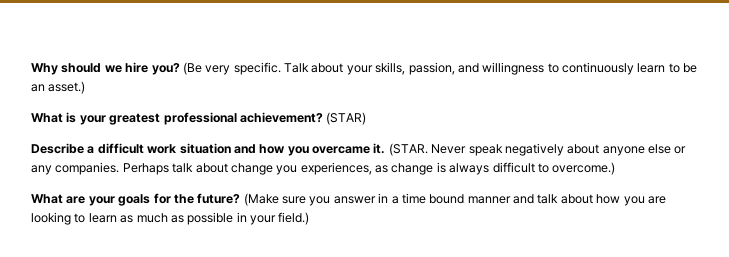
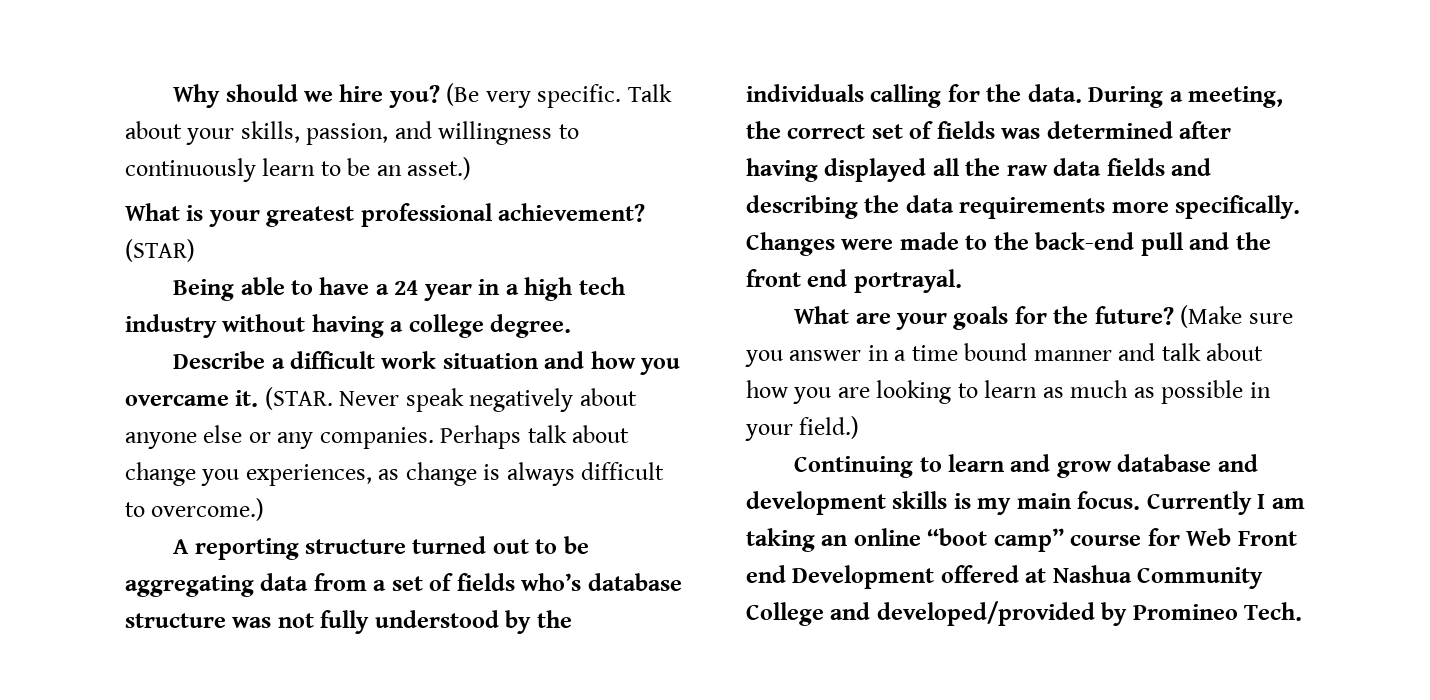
+ Being able to have a 24 year in a high tech industry without having a college degree.
+ A reporting structure turned out to be aggregating data from a set of fields who’s database structure was not fully understood by the individuals calling for the data. During a meeting, the correct set of fields was determined after having displayed all the raw data fields and describing the data requirements more specifically. Changes were made to the back-end pull and the front end portrayal.
+ Continuing to learn and grow database and development skills is my main focus. Currently I am taking an online “boot camp” course for Web Front end Development offered at Nashua Community College and developed/provided by Promineo Tech.

